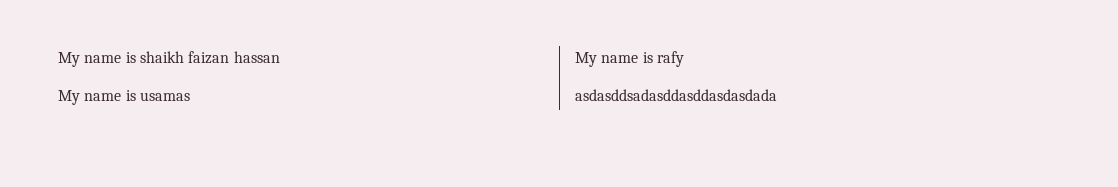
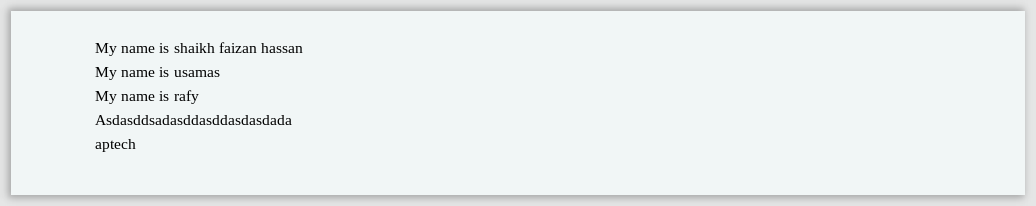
- asdasddsadasddasddasdasdada
+ Asdasddsadasddasddasdasdada
+ aptech

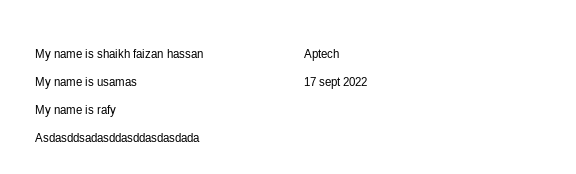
- aptech
+ Aptech
+ 17 sept 2022

